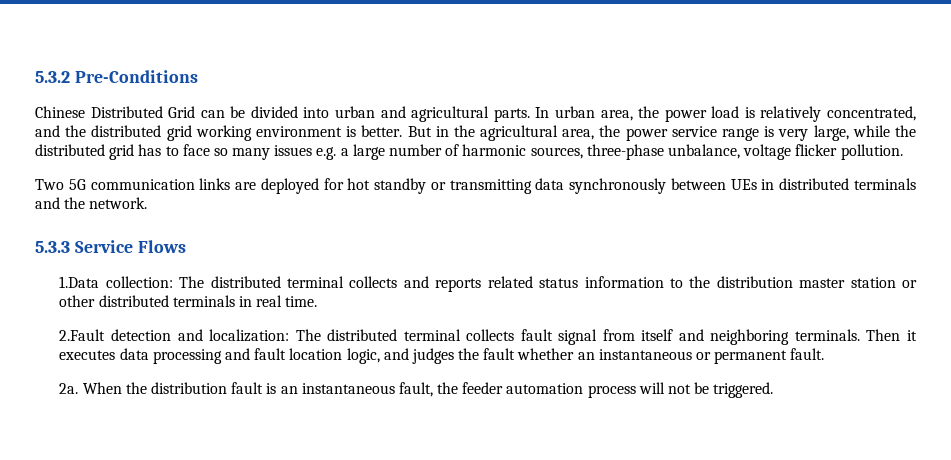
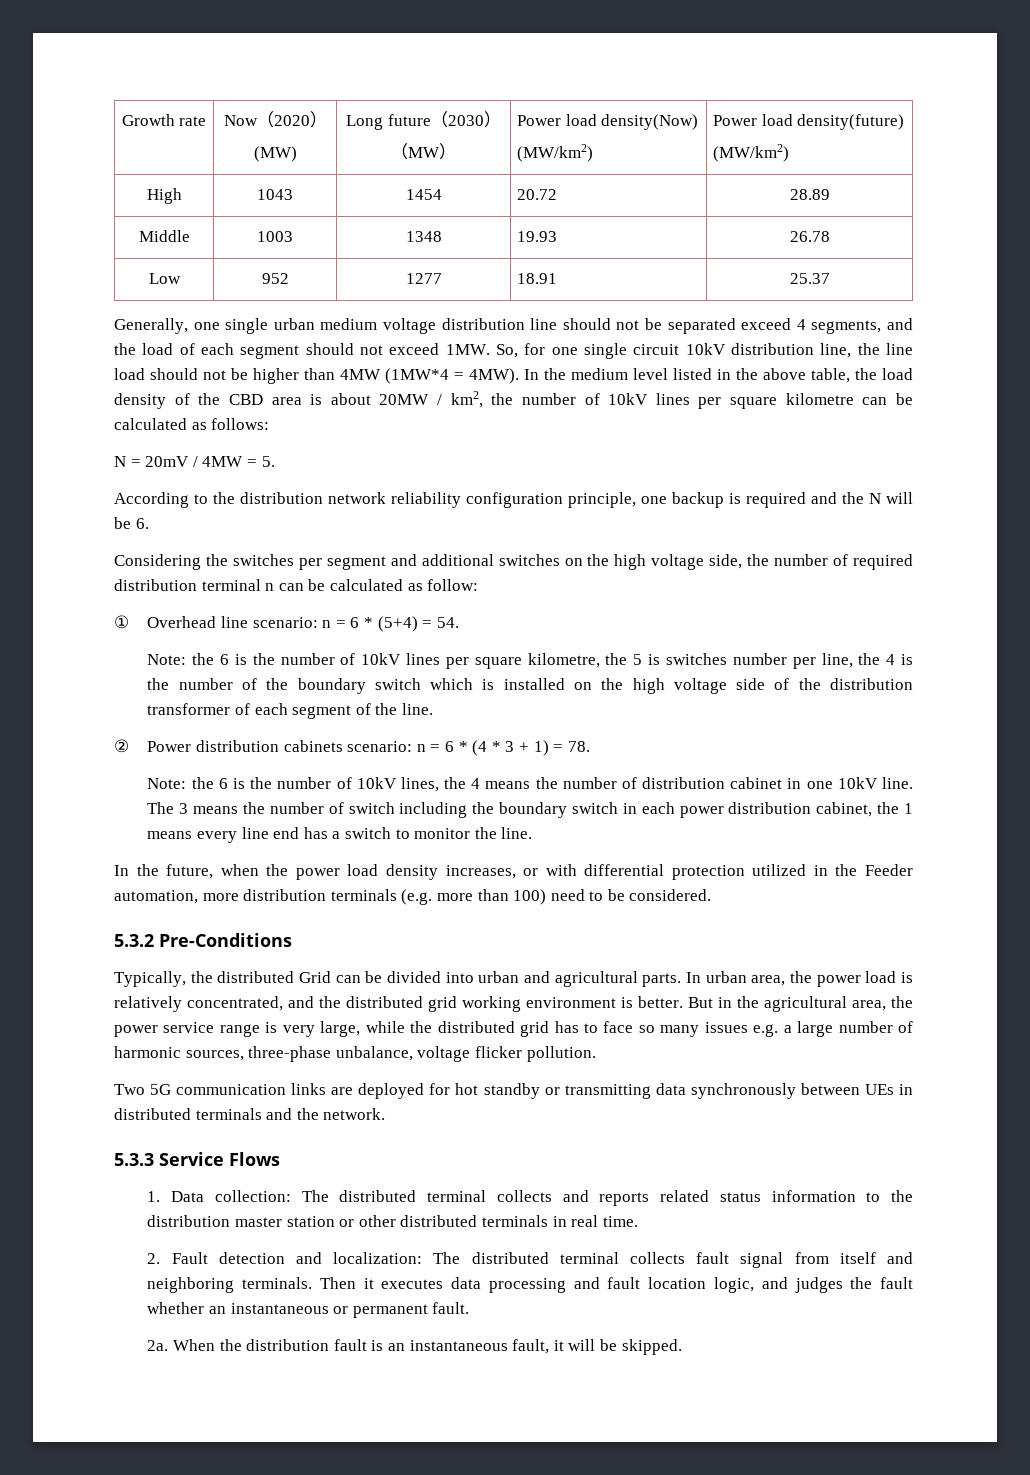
+ Growth rate | Now（2020）
+ (MW) | Long future（2030）
+ （MW） | Power load density(Now)
+ (MW/km2) | Power load density(future)
+ (MW/km2)
+ High | 1043 | 1454 | 20.72 | 28.89
+ Middle | 1003 | 1348 | 19.93 | 26.78
+ Low | 952 | 1277 | 18.91 | 25.37
+ Generally, one single urban medium voltage distribution line should not be separated exceed 4 segments, and the load of each segment should not exceed 1MW. So, for one single circuit 10kV distribution line, the line load should not be higher than 4MW (1MW*4 = 4MW). In the medium level listed in the above table, the load density of the CBD area is about 20MW / km2, the number of 10kV lines per square kilometre can be calculated as follows:
+ N = 20mV / 4MW = 5.
+ According to the distribution network reliability configuration principle, one backup is required and the N will be 6.
+ Considering the switches per segment and additional switches on the high voltage side, the number of required distribution terminal n can be calculated as follow:
+ ① Overhead line scenario: n = 6 * (5+4) = 54.
+ Note: the 6 is the number of 10kV lines per square kilometre, the 5 is switches number per line, the 4 is the number of the boundary switch which is installed on the high voltage side of the distribution transformer of each segment of the line.
+ ② Power distribution cabinets scenario: n = 6 * (4 * 3 + 1) = 78.
+ Note: the 6 is the number of 10kV lines, the 4 means the number of distribution cabinet in one 10kV line. The 3 means the number of switch including the boundary switch in each power distribution cabinet, the 1 means every line end has a switch to monitor the line.
+ In the future, when the power load density increases, or with differential protection utilized in the Feeder automation, more distribution terminals (e.g. more than 100) need to be considered.
- Chinese Distributed Grid can be divided into urban and agricultural parts.
+ Typically, the distributed Grid can be divided into urban and agricultural parts.
- 1.Data collection: The distributed terminal collects and reports related status information to the distribution master station or other distributed terminals in real time.
+ 1. Data collection: The distributed terminal collects and reports related status information to the distribution master station or other distributed terminals in real time.
- 2.Fault detection and localization: The distributed terminal collects fault signal from itself and neighboring terminals.
+ 2. Fault detection and localization: The distributed terminal collects fault signal from itself and neighboring terminals.
- When the distribution fault is an instantaneous fault, the feeder automation process will not be triggered.
+ When the distribution fault is an instantaneous fault, it will be skipped.

